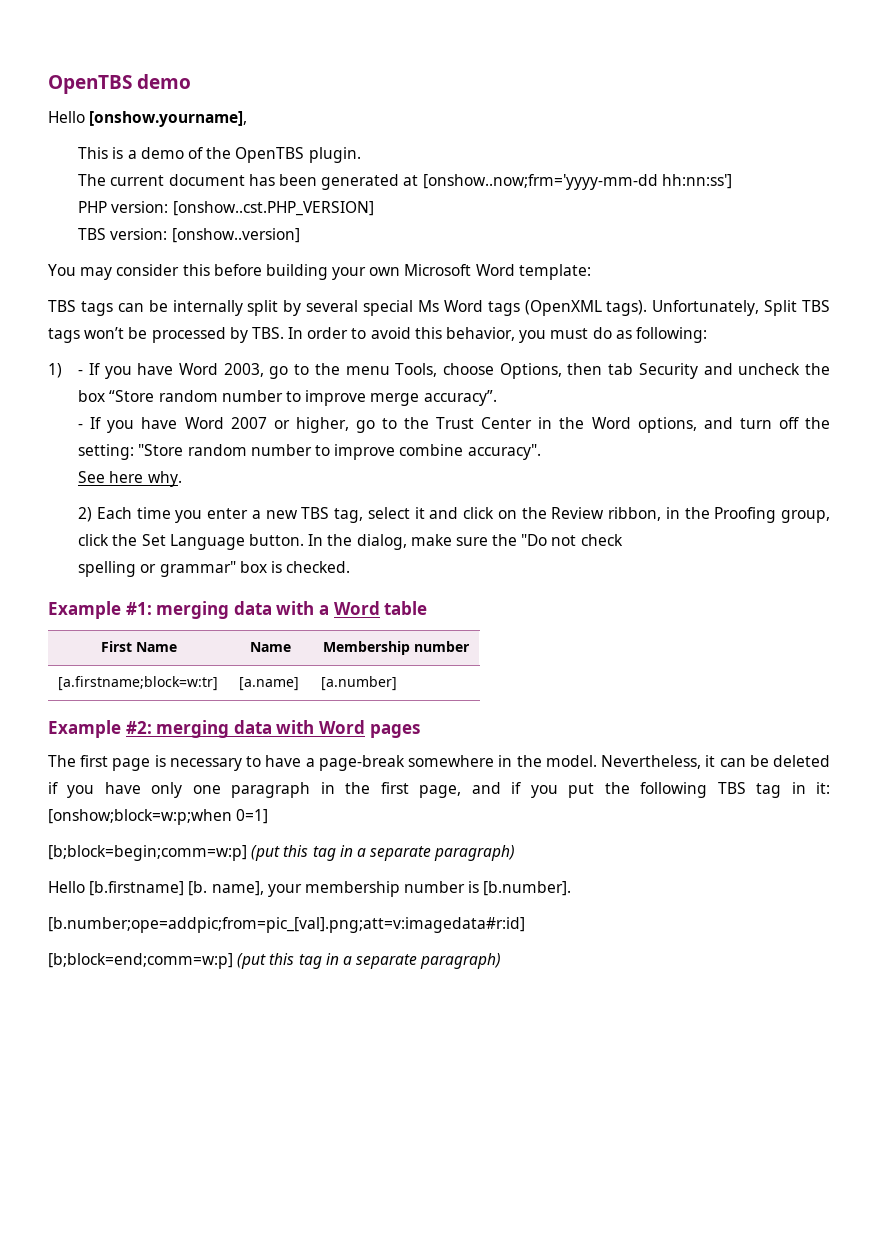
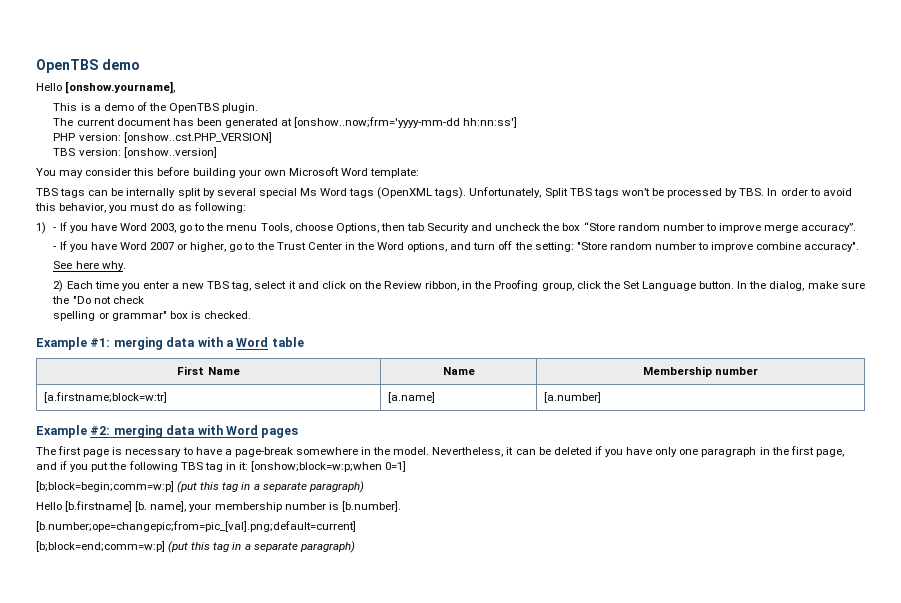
- [b.number;ope=addpic;from=pic_[val].png;att=v:imagedata#r:id]
+ [b.number;ope=changepic;from=pic_[val].png;default=current]

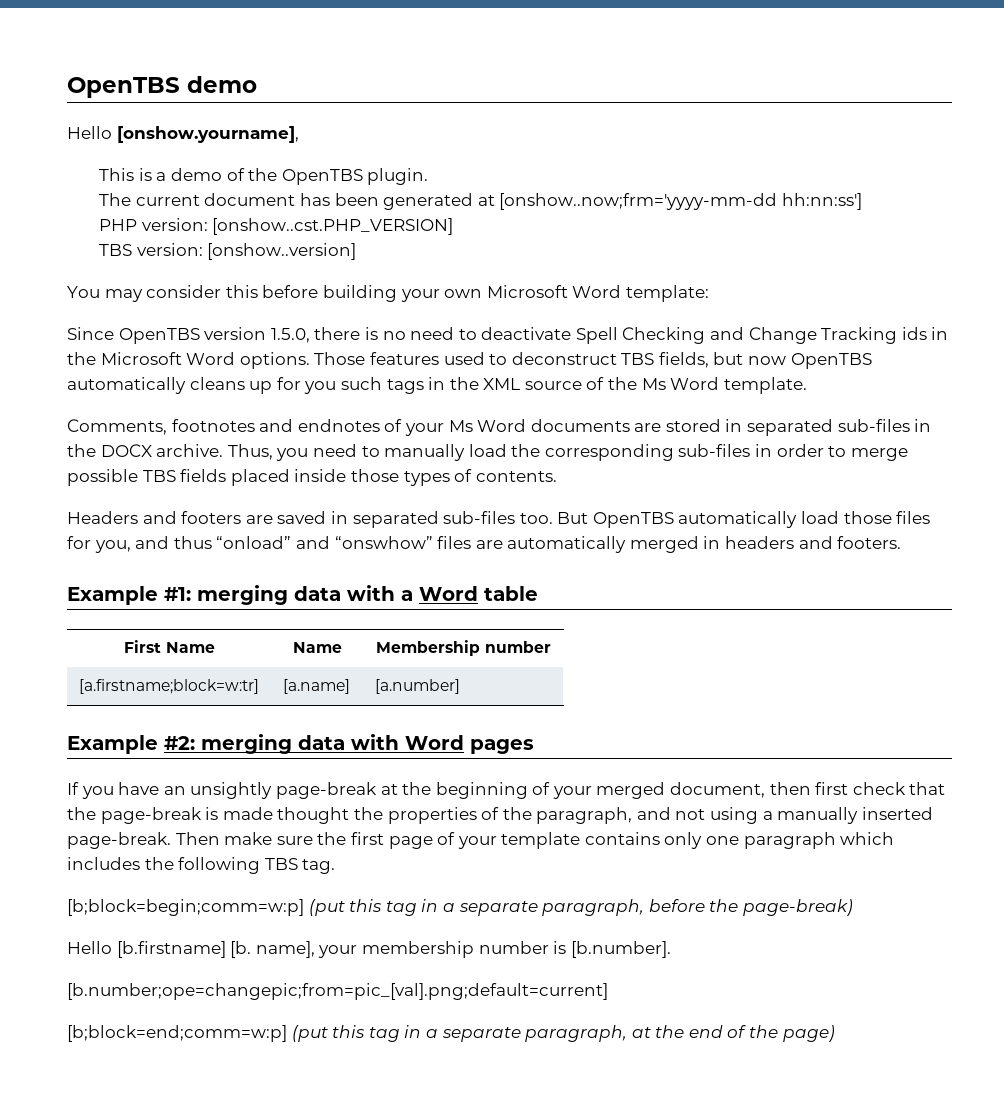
- TBS tags can be internally split by several special Ms Word tags (OpenXML tags). Unfortunately, Split TBS tags won’t be processed by TBS. In order to avoid this behavior, you must do as following:
- 1) - If you have Word 2003, go to the menu Tools, choose Options, then tab Security and uncheck the box “Store random number to improve merge accuracy”.
- - If you have Word 2007 or higher, go to the Trust Center in the Word options, and turn off the setting: "Store random number to improve combine accuracy".
- See here why.
- 2) Each time you enter a new TBS tag, select it and click on the Review ribbon, in the Proofing group, click the Set Language button. In the dialog, make sure the "Do not check
- spelling or grammar" box is checked.
+ Since OpenTBS version 1.5.0, there is no need to deactivate Spell Checking and Change Tracking ids in the Microsoft Word options. Those features used to deconstruct TBS fields, but now OpenTBS automatically cleans up for you such tags in the XML source of the Ms Word template.
+ Comments, footnotes and endnotes of your Ms Word documents are stored in separated sub-files in the DOCX archive. Thus, you need to manually load the corresponding sub-files in order to merge possible TBS fields placed inside those types of contents.
+ Headers and footers are saved in separated sub-files too. But OpenTBS automatically load those files for you, and thus “onload” and “onswhow” files are automatically merged in headers and footers.
- The first page is necessary to have a page-break somewhere in the model. Nevertheless, it can be deleted if you have only one paragraph in the first page, and if you put the following TBS tag in it: [onshow;block=w:p;when 0=1]
+ If you have an unsightly page-break at the beginning of your merged document, then first check that the page-break is made thought the properties of the paragraph, and not using a manually inserted page-break. Then make sure the first page of your template contains only one paragraph which includes the following TBS tag.
- [b;block=begin;comm=w:p] (put this tag in a separate paragraph)
+ [b;block=begin;comm=w:p] (put this tag in a separate paragraph, before the page-break)
- [b;block=end;comm=w:p] (put this tag in a separate paragraph)
+ [b;block=end;comm=w:p] (put this tag in a separate paragraph, at the end of the page)

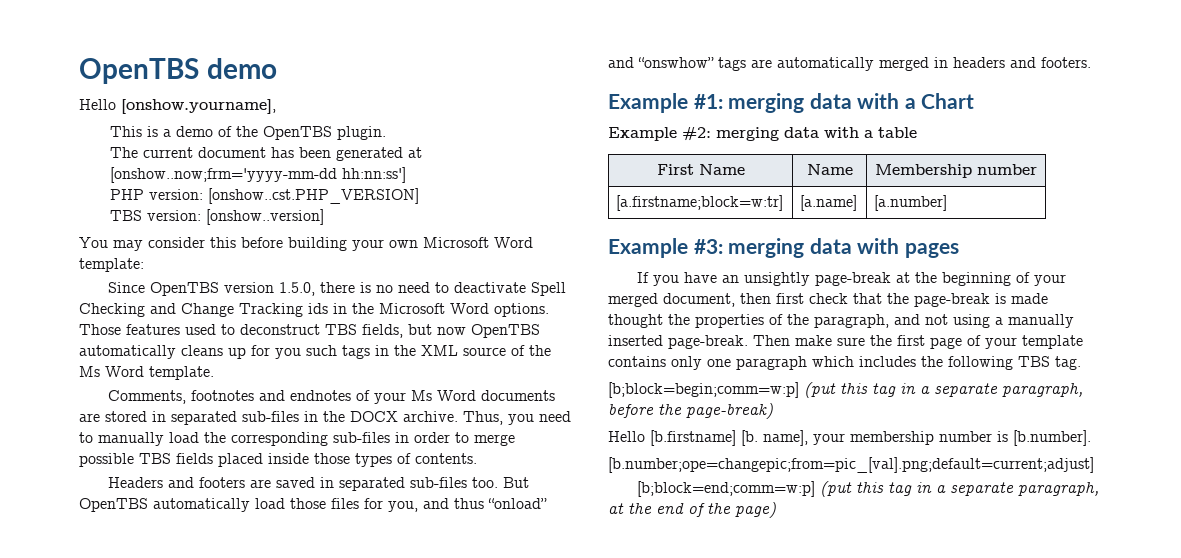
- But OpenTBS automatically load those files for you, and thus “onload” and “onswhow” files are automatically merged in headers and footers.
+ But OpenTBS automatically load those files for you, and thus “onload” and “onswhow” tags are automatically merged in headers and footers.
- Example #1: merging data with a Word table
+ Example #1: merging data with a Chart
+ Example #2: merging data with a table
- Example #2: merging data with Word pages
+ Example #3: merging data with pages
- [b.number;ope=changepic;from=pic_[val].png;default=current]
+ [b.number;ope=changepic;from=pic_[val].png;default=current;adjust]

